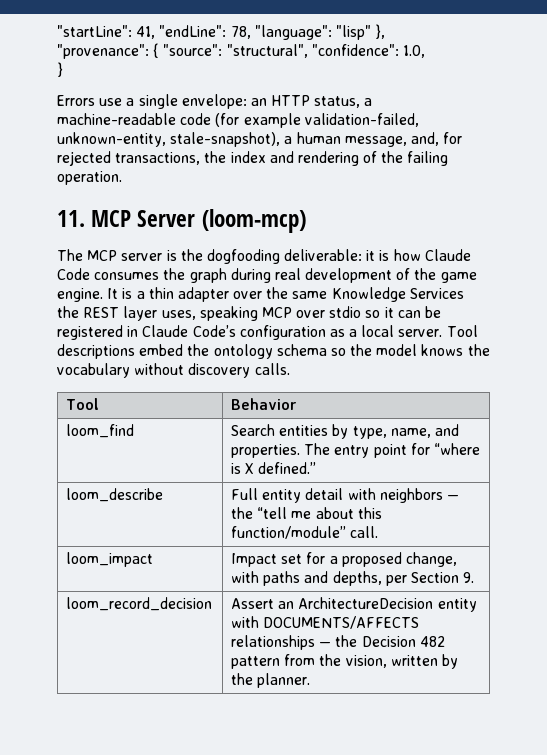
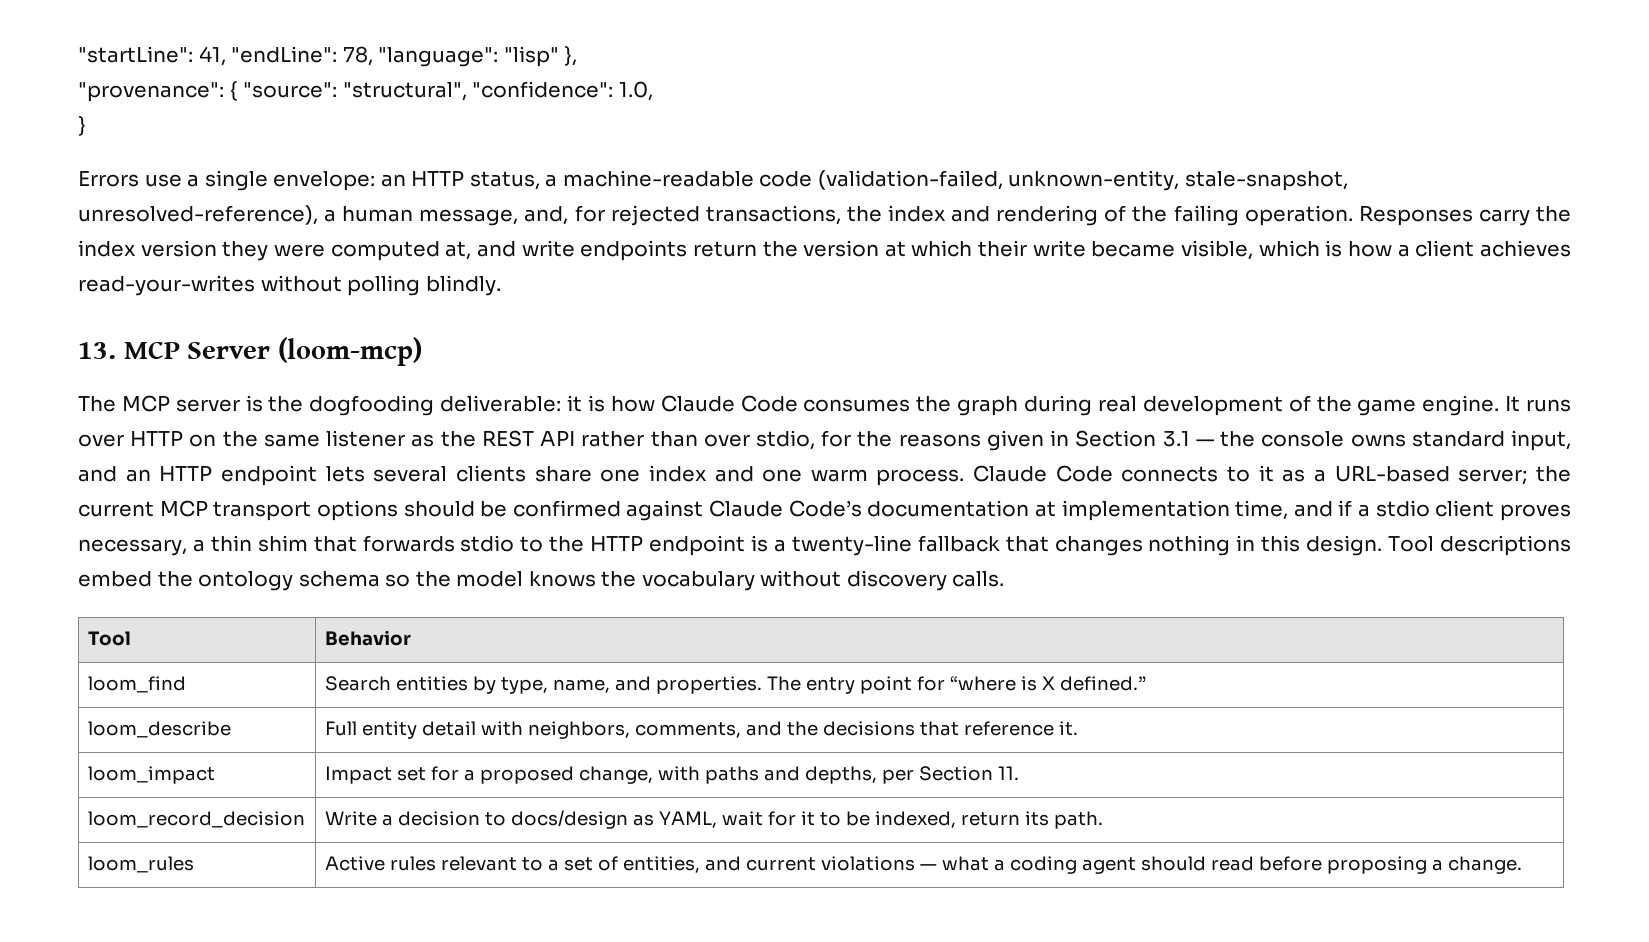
- Errors use a single envelope: an HTTP status, a machine-readable code (for example validation-failed, unknown-entity, stale-snapshot), a human message, and, for rejected transactions, the index and rendering of the failing operation.
- 11. MCP Server (loom-mcp)
+ Errors use a single envelope: an HTTP status, a machine-readable code (validation-failed, unknown-entity, stale-snapshot, unresolved-reference), a human message, and, for rejected transactions, the index and rendering of the failing operation. Responses carry the index version they were computed at, and write endpoints return the version at which their write became visible, which is how a client achieves read-your-writes without polling blindly.
+ 13. MCP Server (loom-mcp)
- It is a thin adapter over the same Knowledge Services the REST layer uses, speaking MCP over stdio so it can be registered in Claude Code’s configuration as a local server.
+ It runs over HTTP on the same listener as the REST API rather than over stdio, for the reasons given in Section 3.1 — the console owns standard input, and an HTTP endpoint lets several clients share one index and one warm process. Claude Code connects to it as a URL-based server; the current MCP transport options should be confirmed against Claude Code’s documentation at implementation time, and if a stdio client proves necessary, a thin shim that forwards stdio to the HTTP endpoint is a twenty-line fallback that changes nothing in this design.
- loom_describe | Full entity detail with neighbors — the “tell me about this function/module” call.
+ loom_describe | Full entity detail with neighbors, comments, and the decisions that reference it.
- loom_impact | Impact set for a proposed change, with paths and depths, per Section 9.
+ loom_impact | Impact set for a proposed change, with paths and depths, per Section 11.
- loom_record_decision | Assert an ArchitectureDecision entity with DOCUMENTS/AFFECTS relationships — the Decision 482 pattern from the vision, written by the planner.
+ loom_record_decision | Write a decision to docs/design as YAML, wait for it to be indexed, return its path.
+ loom_rules | Active rules relevant to a set of entities, and current violations — what a coding agent should read before proposing a change.

